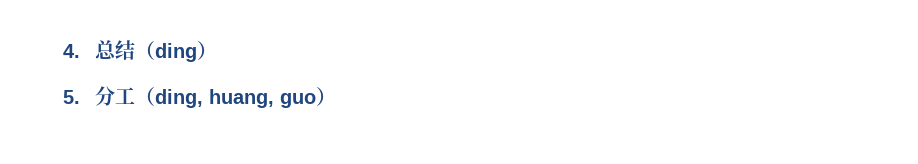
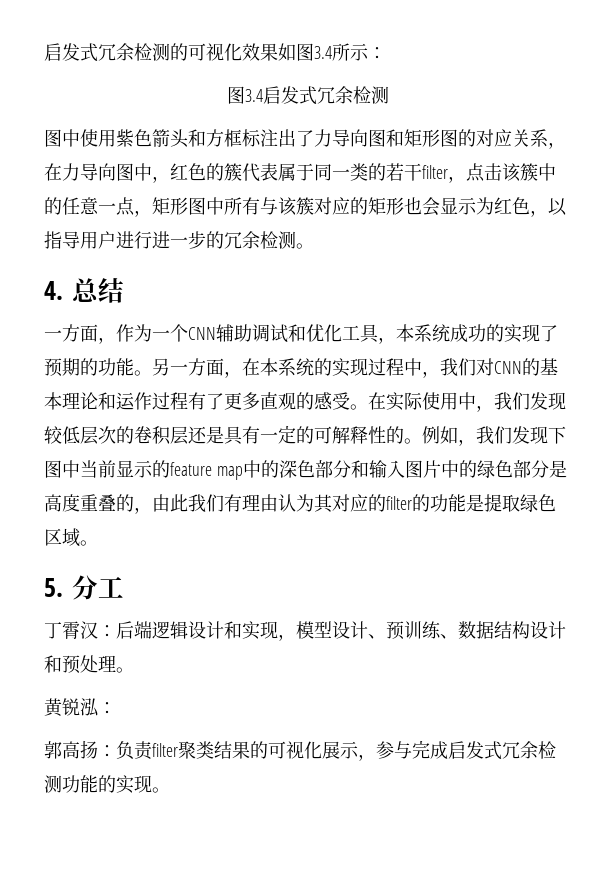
- 4.总结（ding）
- 5.分工（ding, huang, guo）
+ 启发式冗余检测的可视化效果如图3.4所示：
+ 图3.4启发式冗余检测
+ 图中使用紫色箭头和方框标注出了力导向图和矩形图的对应关系，在力导向图中，红色的簇代表属于同一类的若干filter，点击该簇中的任意一点，矩形图中所有与该簇对应的矩形也会显示为红色，以指导用户进行进一步的冗余检测。
+ 4.总结
+ 一方面，作为一个CNN辅助调试和优化工具，本系统成功的实现了预期的功能。另一方面，在本系统的实现过程中，我们对CNN的基本理论和运作过程有了更多直观的感受。在实际使用中，我们发现较低层次的卷积层还是具有一定的可解释性的。例如，我们发现下图中当前显示的feature map中的深色部分和输入图片中的绿色部分是高度重叠的，由此我们有理由认为其对应的filter的功能是提取绿色区域。
+ 5.分工
+ 丁霄汉：后端逻辑设计和实现，模型设计、预训练、数据结构设计和预处理。
+ 黄锐泓：
+ 郭高扬：负责filter聚类结果的可视化展示，参与完成启发式冗余检测功能的实现。

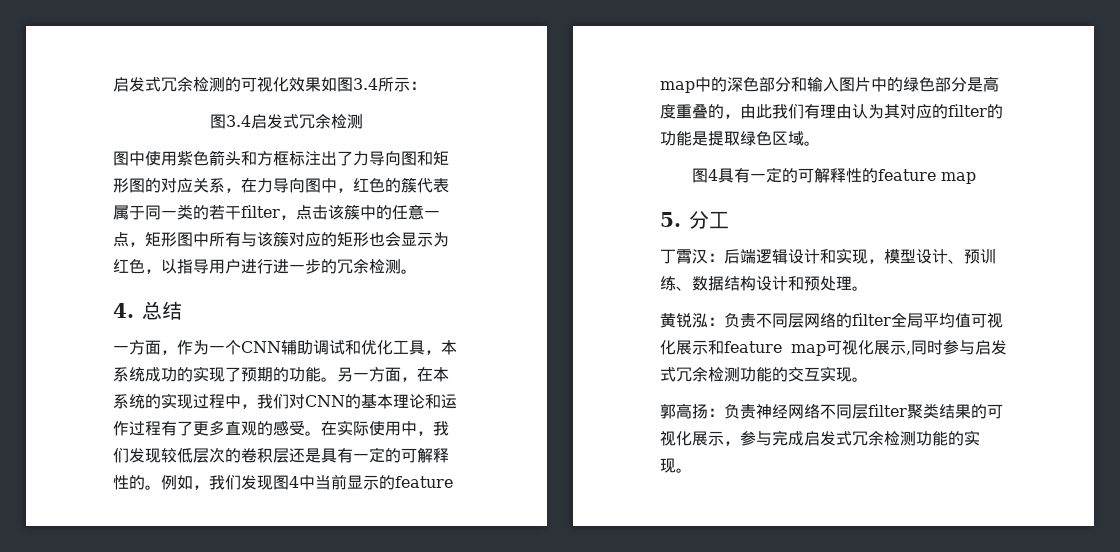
- 例如，我们发现下图中当前显示的feature map中的深色部分和输入图片中的绿色部分是高度重叠的，由此我们有理由认为其对应的filter的功能是提取绿色区域。
+ 例如，我们发现图4中当前显示的feature map中的深色部分和输入图片中的绿色部分是高度重叠的，由此我们有理由认为其对应的filter的功能是提取绿色区域。
+ 图4具有一定的可解释性的feature map
- 黄锐泓：
+ 黄锐泓：负责不同层网络的filter全局平均值可视化展示和feature map可视化展示,同时参与启发式冗余检测功能的交互实现。
- 郭高扬：负责filter聚类结果的可视化展示，参与完成启发式冗余检测功能的实现。
+ 郭高扬：负责神经网络不同层filter聚类结果的可视化展示，参与完成启发式冗余检测功能的实现。

